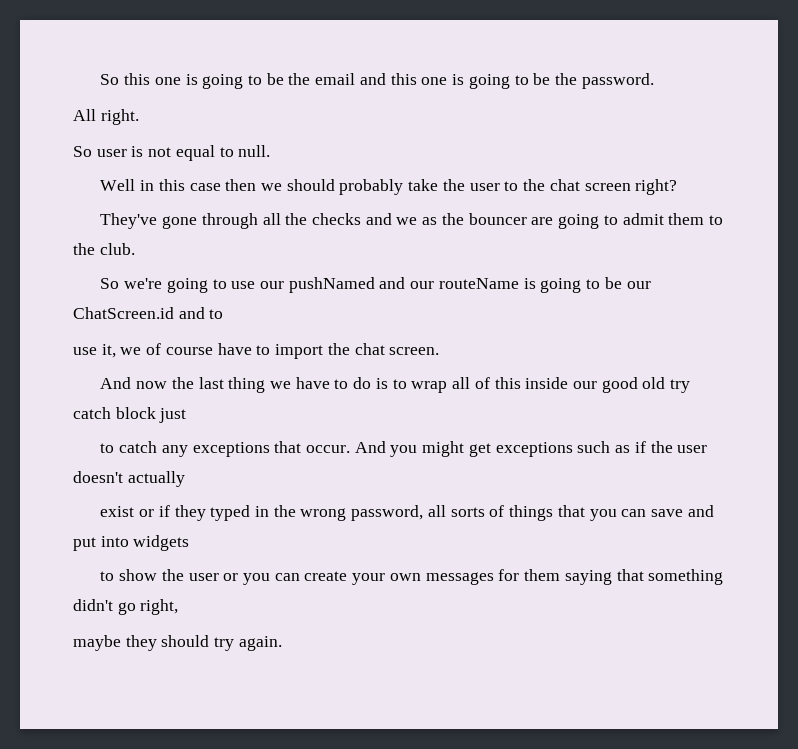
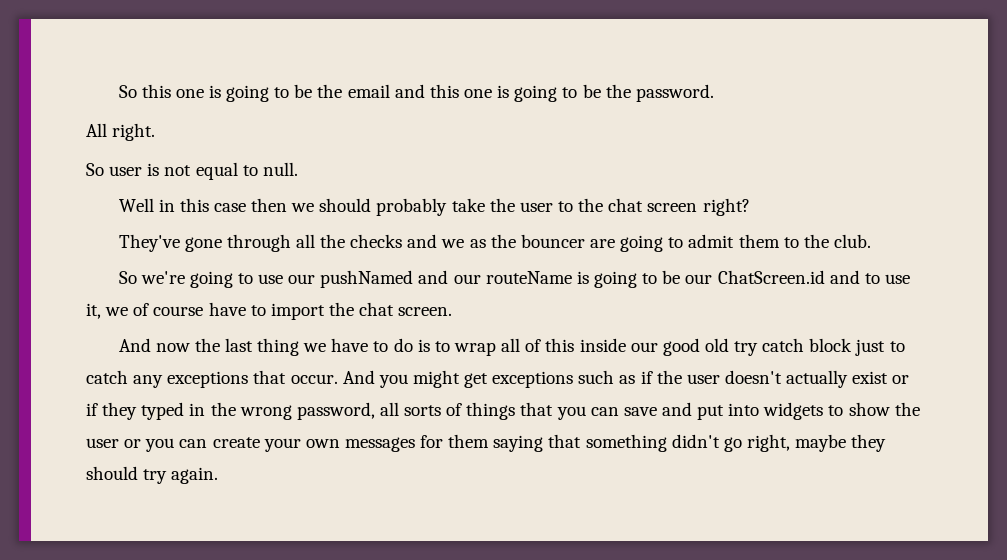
- So we're going to use our pushNamed and our routeName is going to be our ChatScreen.id and to
- use it, we of course have to import the chat screen.
+ So we're going to use our pushNamed and our routeName is going to be our ChatScreen.id and to use it, we of course have to import the chat screen.
- And now the last thing we have to do is to wrap all of this inside our good old try catch block just
- to catch any exceptions that occur.
+ And now the last thing we have to do is to wrap all of this inside our good old try catch block just to catch any exceptions that occur.
- And you might get exceptions such as if the user doesn't actually
- exist or if they typed in the wrong password, all sorts of things that you can save and put into widgets
- to show the user or you can create your own messages for them saying that something didn't go right,
- maybe they should try again.
+ And you might get exceptions such as if the user doesn't actually exist or if they typed in the wrong password, all sorts of things that you can save and put into widgets to show the user or you can create your own messages for them saying that something didn't go right, maybe they should try again.

